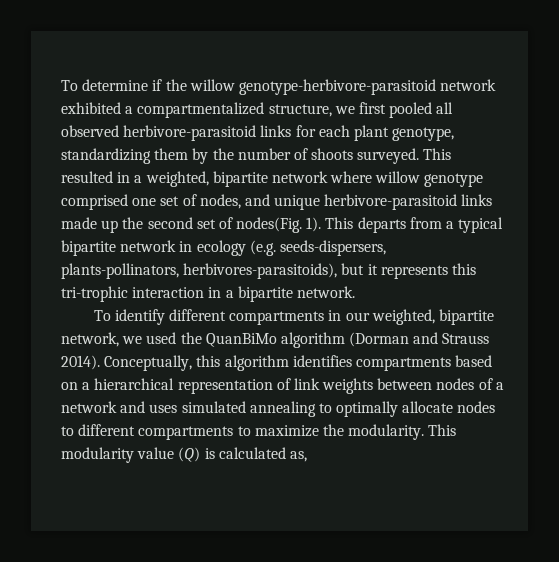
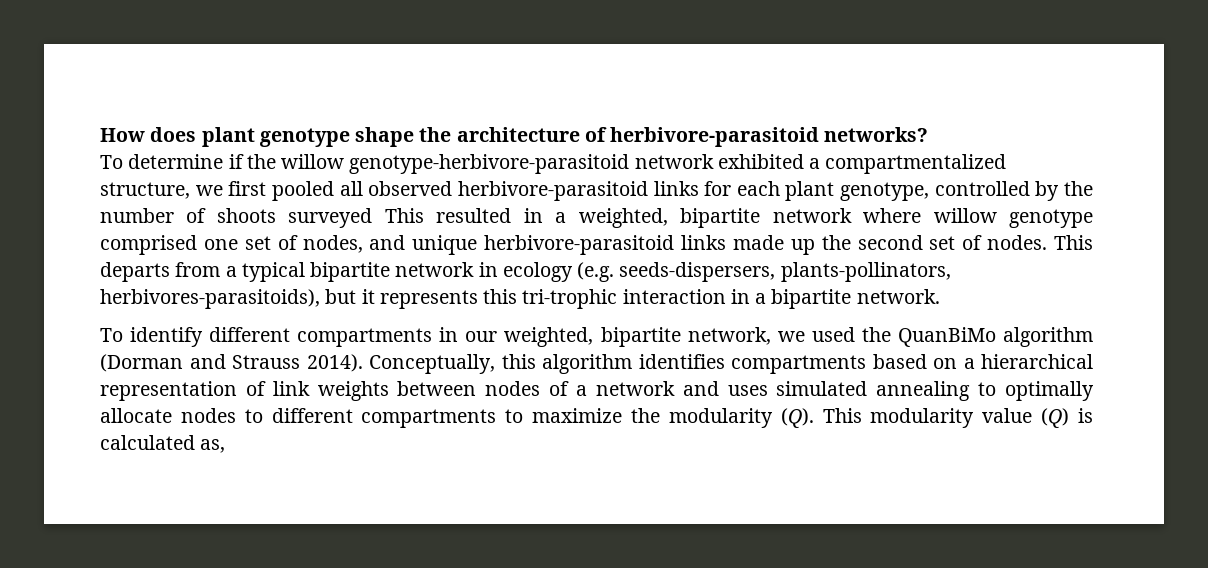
+ How does plant genotype shape the architecture of herbivore-parasitoid networks?
- To determine if the willow genotype-herbivore-parasitoid network exhibited a compartmentalized structure, we first pooled all observed herbivore-parasitoid links for each plant genotype, standardizing them by the number of shoots surveyed. This resulted in a weighted, bipartite network where willow genotype comprised one set of nodes, and unique herbivore-parasitoid links made up the second set of nodes(Fig. 1).
+ To determine if the willow genotype-herbivore-parasitoid network exhibited a compartmentalized structure, we first pooled all observed herbivore-parasitoid links for each plant genotype, controlled by the number of shoots surveyed This resulted in a weighted, bipartite network where willow genotype comprised one set of nodes, and unique herbivore-parasitoid links made up the second set of nodes.
- Conceptually, this algorithm identifies compartments based on a hierarchical representation of link weights between nodes of a network and uses simulated annealing to optimally allocate nodes to different compartments to maximize the modularity. This modularity value (Q) is calculated as,
+ Conceptually, this algorithm identifies compartments based on a hierarchical representation of link weights between nodes of a network and uses simulated annealing to optimally allocate nodes to different compartments to maximize the modularity (Q). This modularity value (Q) is calculated as,

